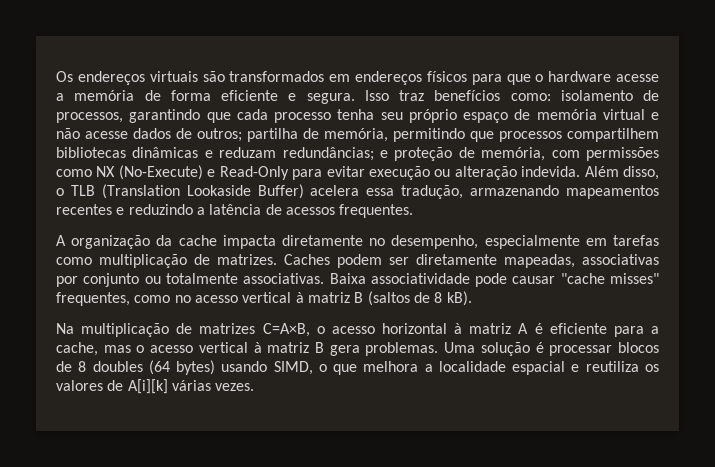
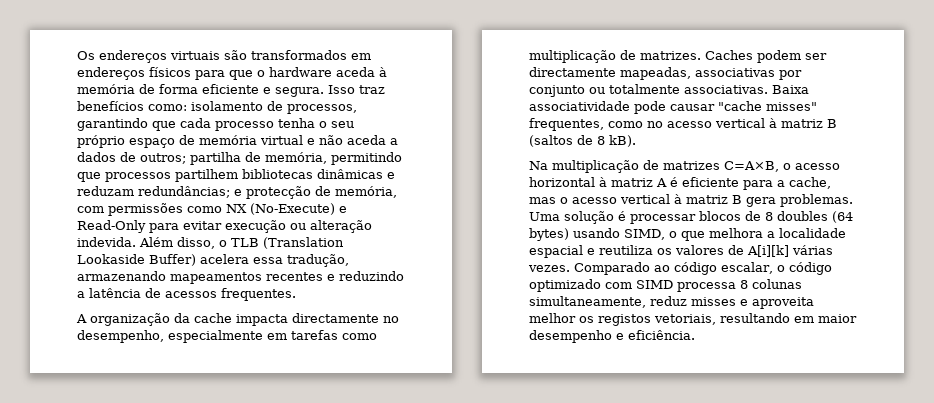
- Os endereços virtuais são transformados em endereços físicos para que o hardware acesse a memória de forma eficiente e segura.
+ Os endereços virtuais são transformados em endereços físicos para que o hardware aceda à memória de forma eficiente e segura.
- Isso traz benefícios como: isolamento de processos, garantindo que cada processo tenha seu próprio espaço de memória virtual e não acesse dados de outros; partilha de memória, permitindo que processos compartilhem bibliotecas dinâmicas e reduzam redundâncias; e proteção de memória, com permissões como NX (No-Execute) e Read-Only para evitar execução ou alteração indevida.
+ Isso traz benefícios como: isolamento de processos, garantindo que cada processo tenha o seu próprio espaço de memória virtual e não aceda a dados de outros; partilha de memória, permitindo que processos partilhem bibliotecas dinâmicas e reduzam redundâncias; e protecção de memória, com permissões como NX (No-Execute) e Read-Only para evitar execução ou alteração indevida.
- A organização da cache impacta diretamente no desempenho, especialmente em tarefas como multiplicação de matrizes.
+ A organização da cache impacta directamente no desempenho, especialmente em tarefas como multiplicação de matrizes.
- Caches podem ser diretamente mapeadas, associativas por conjunto ou totalmente associativas.
+ Caches podem ser directamente mapeadas, associativas por conjunto ou totalmente associativas.
+ Comparado ao código escalar, o código optimizado com SIMD processa 8 colunas simultaneamente, reduz misses e aproveita melhor os registos vetoriais, resultando em maior desempenho e eficiência.

